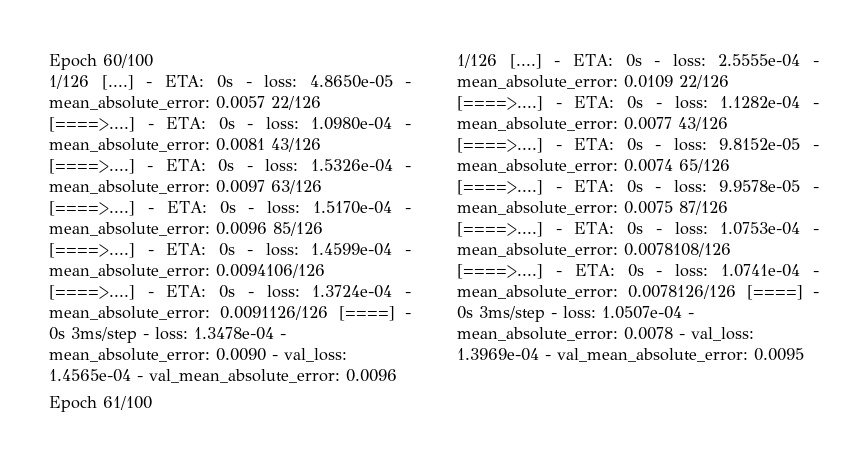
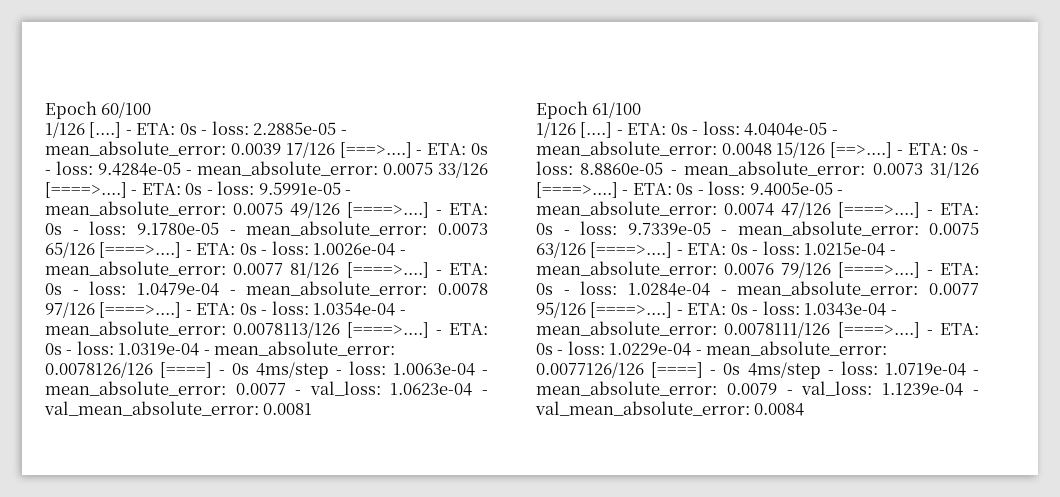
- - ETA: 0s - loss: 4.8650e-05 - mean_absolute_error: 0.0057 22/126 [====>....] - ETA: 0s - loss: 1.0980e-04 - mean_absolute_error: 0.0081 43/126 [====>....] - ETA: 0s - loss: 1.5326e-04 - mean_absolute_error: 0.0097 63/126 [====>....] - ETA: 0s - loss: 1.5170e-04 - mean_absolute_error: 0.0096 85/126 [====>....] - ETA: 0s - loss: 1.4599e-04 - mean_absolute_error: 0.0094106/126 [====>....] - ETA: 0s - loss: 1.3724e-04 - mean_absolute_error: 0.0091126/126 [====] - 0s 3ms/step - loss: 1.3478e-04 - mean_absolute_error: 0.0090 - val_loss: 1.4565e-04 - val_mean_absolute_error: 0.0096
+ - ETA: 0s - loss: 2.2885e-05 - mean_absolute_error: 0.0039 17/126 [===>....] - ETA: 0s - loss: 9.4284e-05 - mean_absolute_error: 0.0075 33/126 [====>....] - ETA: 0s - loss: 9.5991e-05 - mean_absolute_error: 0.0075 49/126 [====>....] - ETA: 0s - loss: 9.1780e-05 - mean_absolute_error: 0.0073 65/126 [====>....] - ETA: 0s - loss: 1.0026e-04 - mean_absolute_error: 0.0077 81/126 [====>....] - ETA: 0s - loss: 1.0479e-04 - mean_absolute_error: 0.0078 97/126 [====>....] - ETA: 0s - loss: 1.0354e-04 - mean_absolute_error: 0.0078113/126 [====>....] - ETA: 0s - loss: 1.0319e-04 - mean_absolute_error: 0.0078126/126 [====] - 0s 4ms/step - loss: 1.0063e-04 - mean_absolute_error: 0.0077 - val_loss: 1.0623e-04 - val_mean_absolute_error: 0.0081
- - ETA: 0s - loss: 2.5555e-04 - mean_absolute_error: 0.0109 22/126 [====>....] - ETA: 0s - loss: 1.1282e-04 - mean_absolute_error: 0.0077 43/126 [====>....] - ETA: 0s - loss: 9.8152e-05 - mean_absolute_error: 0.0074 65/126 [====>....] - ETA: 0s - loss: 9.9578e-05 - mean_absolute_error: 0.0075 87/126 [====>....] - ETA: 0s - loss: 1.0753e-04 - mean_absolute_error: 0.0078108/126 [====>....] - ETA: 0s - loss: 1.0741e-04 - mean_absolute_error: 0.0078126/126 [====] - 0s 3ms/step - loss: 1.0507e-04 - mean_absolute_error: 0.0078 - val_loss: 1.3969e-04 - val_mean_absolute_error: 0.0095
+ - ETA: 0s - loss: 4.0404e-05 - mean_absolute_error: 0.0048 15/126 [==>....] - ETA: 0s - loss: 8.8860e-05 - mean_absolute_error: 0.0073 31/126 [====>....] - ETA: 0s - loss: 9.4005e-05 - mean_absolute_error: 0.0074 47/126 [====>....] - ETA: 0s - loss: 9.7339e-05 - mean_absolute_error: 0.0075 63/126 [====>....] - ETA: 0s - loss: 1.0215e-04 - mean_absolute_error: 0.0076 79/126 [====>....] - ETA: 0s - loss: 1.0284e-04 - mean_absolute_error: 0.0077 95/126 [====>....] - ETA: 0s - loss: 1.0343e-04 - mean_absolute_error: 0.0078111/126 [====>....] - ETA: 0s - loss: 1.0229e-04 - mean_absolute_error: 0.0077126/126 [====] - 0s 4ms/step - loss: 1.0719e-04 - mean_absolute_error: 0.0079 - val_loss: 1.1239e-04 - val_mean_absolute_error: 0.0084

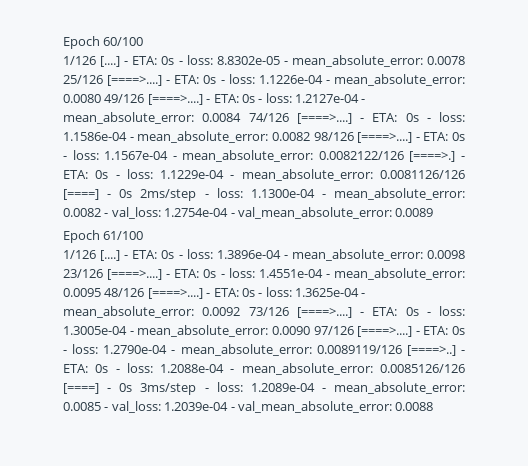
- - ETA: 0s - loss: 2.2885e-05 - mean_absolute_error: 0.0039 17/126 [===>....] - ETA: 0s - loss: 9.4284e-05 - mean_absolute_error: 0.0075 33/126 [====>....] - ETA: 0s - loss: 9.5991e-05 - mean_absolute_error: 0.0075 49/126 [====>....]
+ - ETA: 0s - loss: 8.8302e-05 - mean_absolute_error: 0.0078 25/126 [====>....] - ETA: 0s - loss: 1.1226e-04 - mean_absolute_error: 0.0080 49/126 [====>....]
- - ETA: 0s - loss: 9.1780e-05 - mean_absolute_error: 0.0073 65/126 [====>....] - ETA: 0s - loss: 1.0026e-04 - mean_absolute_error: 0.0077 81/126 [====>....] - ETA: 0s - loss: 1.0479e-04 - mean_absolute_error: 0.0078 97/126 [====>....] - ETA: 0s - loss: 1.0354e-04 - mean_absolute_error: 0.0078113/126 [====>....] - ETA: 0s - loss: 1.0319e-04 - mean_absolute_error: 0.0078126/126 [====] - 0s 4ms/step - loss: 1.0063e-04 - mean_absolute_error: 0.0077 - val_loss: 1.0623e-04 - val_mean_absolute_error: 0.0081
+ - ETA: 0s - loss: 1.2127e-04 - mean_absolute_error: 0.0084 74/126 [====>....] - ETA: 0s - loss: 1.1586e-04 - mean_absolute_error: 0.0082 98/126 [====>....] - ETA: 0s - loss: 1.1567e-04 - mean_absolute_error: 0.0082122/126 [====>.] - ETA: 0s - loss: 1.1229e-04 - mean_absolute_error: 0.0081126/126 [====] - 0s 2ms/step - loss: 1.1300e-04 - mean_absolute_error: 0.0082 - val_loss: 1.2754e-04 - val_mean_absolute_error: 0.0089
- - ETA: 0s - loss: 4.0404e-05 - mean_absolute_error: 0.0048 15/126 [==>....] - ETA: 0s - loss: 8.8860e-05 - mean_absolute_error: 0.0073 31/126 [====>....] - ETA: 0s - loss: 9.4005e-05 - mean_absolute_error: 0.0074 47/126 [====>....] - ETA: 0s - loss: 9.7339e-05 - mean_absolute_error: 0.0075 63/126 [====>....] - ETA: 0s - loss: 1.0215e-04 - mean_absolute_error: 0.0076 79/126 [====>....] - ETA: 0s - loss: 1.0284e-04 - mean_absolute_error: 0.0077 95/126 [====>....] - ETA: 0s - loss: 1.0343e-04 - mean_absolute_error: 0.0078111/126 [====>....] - ETA: 0s - loss: 1.0229e-04 - mean_absolute_error: 0.0077126/126 [====] - 0s 4ms/step - loss: 1.0719e-04 - mean_absolute_error: 0.0079 - val_loss: 1.1239e-04 - val_mean_absolute_error: 0.0084
+ - ETA: 0s - loss: 1.3896e-04 - mean_absolute_error: 0.0098 23/126 [====>....] - ETA: 0s - loss: 1.4551e-04 - mean_absolute_error: 0.0095 48/126 [====>....] - ETA: 0s - loss: 1.3625e-04 - mean_absolute_error: 0.0092 73/126 [====>....] - ETA: 0s - loss: 1.3005e-04 - mean_absolute_error: 0.0090 97/126 [====>....] - ETA: 0s - loss: 1.2790e-04 - mean_absolute_error: 0.0089119/126 [====>..] - ETA: 0s - loss: 1.2088e-04 - mean_absolute_error: 0.0085126/126 [====] - 0s 3ms/step - loss: 1.2089e-04 - mean_absolute_error: 0.0085 - val_loss: 1.2039e-04 - val_mean_absolute_error: 0.0088

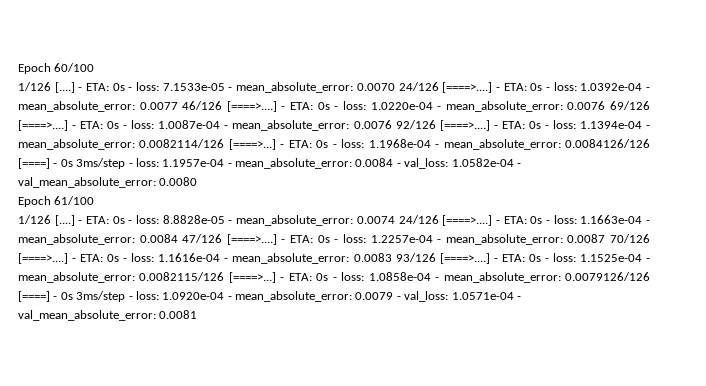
- - ETA: 0s - loss: 8.8302e-05 - mean_absolute_error: 0.0078 25/126 [====>....] - ETA: 0s - loss: 1.1226e-04 - mean_absolute_error: 0.0080 49/126 [====>....] - ETA: 0s - loss: 1.2127e-04 - mean_absolute_error: 0.0084 74/126 [====>....] - ETA: 0s - loss: 1.1586e-04 - mean_absolute_error: 0.0082 98/126 [====>....] - ETA: 0s - loss: 1.1567e-04 - mean_absolute_error: 0.0082122/126 [====>.] - ETA: 0s - loss: 1.1229e-04 - mean_absolute_error: 0.0081126/126 [====] - 0s 2ms/step - loss: 1.1300e-04 - mean_absolute_error: 0.0082 - val_loss: 1.2754e-04 - val_mean_absolute_error: 0.0089
+ - ETA: 0s - loss: 7.1533e-05 - mean_absolute_error: 0.0070 24/126 [====>....] - ETA: 0s - loss: 1.0392e-04 - mean_absolute_error: 0.0077 46/126 [====>....] - ETA: 0s - loss: 1.0220e-04 - mean_absolute_error: 0.0076 69/126 [====>....] - ETA: 0s - loss: 1.0087e-04 - mean_absolute_error: 0.0076 92/126 [====>....] - ETA: 0s - loss: 1.1394e-04 - mean_absolute_error: 0.0082114/126 [====>...] - ETA: 0s - loss: 1.1968e-04 - mean_absolute_error: 0.0084126/126 [====] - 0s 3ms/step - loss: 1.1957e-04 - mean_absolute_error: 0.0084 - val_loss: 1.0582e-04 - val_mean_absolute_error: 0.0080
- - ETA: 0s - loss: 1.3896e-04 - mean_absolute_error: 0.0098 23/126 [====>....] - ETA: 0s - loss: 1.4551e-04 - mean_absolute_error: 0.0095 48/126 [====>....] - ETA: 0s - loss: 1.3625e-04 - mean_absolute_error: 0.0092 73/126 [====>....] - ETA: 0s - loss: 1.3005e-04 - mean_absolute_error: 0.0090 97/126 [====>....] - ETA: 0s - loss: 1.2790e-04 - mean_absolute_error: 0.0089119/126 [====>..] - ETA: 0s - loss: 1.2088e-04 - mean_absolute_error: 0.0085126/126 [====] - 0s 3ms/step - loss: 1.2089e-04 - mean_absolute_error: 0.0085 - val_loss: 1.2039e-04 - val_mean_absolute_error: 0.0088
+ - ETA: 0s - loss: 8.8828e-05 - mean_absolute_error: 0.0074 24/126 [====>....] - ETA: 0s - loss: 1.1663e-04 - mean_absolute_error: 0.0084 47/126 [====>....] - ETA: 0s - loss: 1.2257e-04 - mean_absolute_error: 0.0087 70/126 [====>....] - ETA: 0s - loss: 1.1616e-04 - mean_absolute_error: 0.0083 93/126 [====>....] - ETA: 0s - loss: 1.1525e-04 - mean_absolute_error: 0.0082115/126 [====>...] - ETA: 0s - loss: 1.0858e-04 - mean_absolute_error: 0.0079126/126 [====] - 0s 3ms/step - loss: 1.0920e-04 - mean_absolute_error: 0.0079 - val_loss: 1.0571e-04 - val_mean_absolute_error: 0.0081

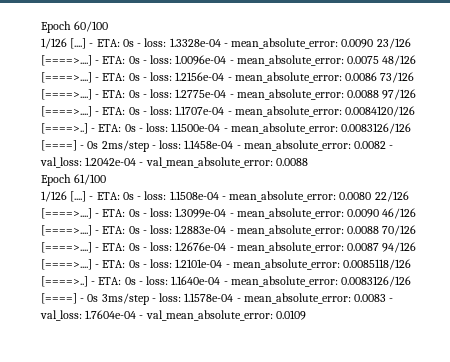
- - ETA: 0s - loss: 7.1533e-05 - mean_absolute_error: 0.0070 24/126 [====>....] - ETA: 0s - loss: 1.0392e-04 - mean_absolute_error: 0.0077 46/126 [====>....] - ETA: 0s - loss: 1.0220e-04 - mean_absolute_error: 0.0076 69/126 [====>....] - ETA: 0s - loss: 1.0087e-04 - mean_absolute_error: 0.0076 92/126 [====>....] - ETA: 0s - loss: 1.1394e-04 - mean_absolute_error: 0.0082114/126 [====>...] - ETA: 0s - loss: 1.1968e-04 - mean_absolute_error: 0.0084126/126 [====] - 0s 3ms/step - loss: 1.1957e-04 - mean_absolute_error: 0.0084 - val_loss: 1.0582e-04 - val_mean_absolute_error: 0.0080
+ - ETA: 0s - loss: 1.3328e-04 - mean_absolute_error: 0.0090 23/126 [====>....] - ETA: 0s - loss: 1.0096e-04 - mean_absolute_error: 0.0075 48/126 [====>....] - ETA: 0s - loss: 1.2156e-04 - mean_absolute_error: 0.0086 73/126 [====>....] - ETA: 0s - loss: 1.2775e-04 - mean_absolute_error: 0.0088 97/126 [====>....] - ETA: 0s - loss: 1.1707e-04 - mean_absolute_error: 0.0084120/126 [====>..] - ETA: 0s - loss: 1.1500e-04 - mean_absolute_error: 0.0083126/126 [====] - 0s 2ms/step - loss: 1.1458e-04 - mean_absolute_error: 0.0082 - val_loss: 1.2042e-04 - val_mean_absolute_error: 0.0088
- - ETA: 0s - loss: 8.8828e-05 - mean_absolute_error: 0.0074 24/126 [====>....] - ETA: 0s - loss: 1.1663e-04 - mean_absolute_error: 0.0084 47/126 [====>....] - ETA: 0s - loss: 1.2257e-04 - mean_absolute_error: 0.0087 70/126 [====>....]
+ - ETA: 0s - loss: 1.1508e-04 - mean_absolute_error: 0.0080 22/126 [====>....] - ETA: 0s - loss: 1.3099e-04 - mean_absolute_error: 0.0090 46/126 [====>....] - ETA: 0s - loss: 1.2883e-04 - mean_absolute_error: 0.0088 70/126 [====>....]
- - ETA: 0s - loss: 1.1616e-04 - mean_absolute_error: 0.0083 93/126 [====>....] - ETA: 0s - loss: 1.1525e-04 - mean_absolute_error: 0.0082115/126 [====>...] - ETA: 0s - loss: 1.0858e-04 - mean_absolute_error: 0.0079126/126 [====] - 0s 3ms/step - loss: 1.0920e-04 - mean_absolute_error: 0.0079 - val_loss: 1.0571e-04 - val_mean_absolute_error: 0.0081
+ - ETA: 0s - loss: 1.2676e-04 - mean_absolute_error: 0.0087 94/126 [====>....] - ETA: 0s - loss: 1.2101e-04 - mean_absolute_error: 0.0085118/126 [====>..] - ETA: 0s - loss: 1.1640e-04 - mean_absolute_error: 0.0083126/126 [====] - 0s 3ms/step - loss: 1.1578e-04 - mean_absolute_error: 0.0083 - val_loss: 1.7604e-04 - val_mean_absolute_error: 0.0109

